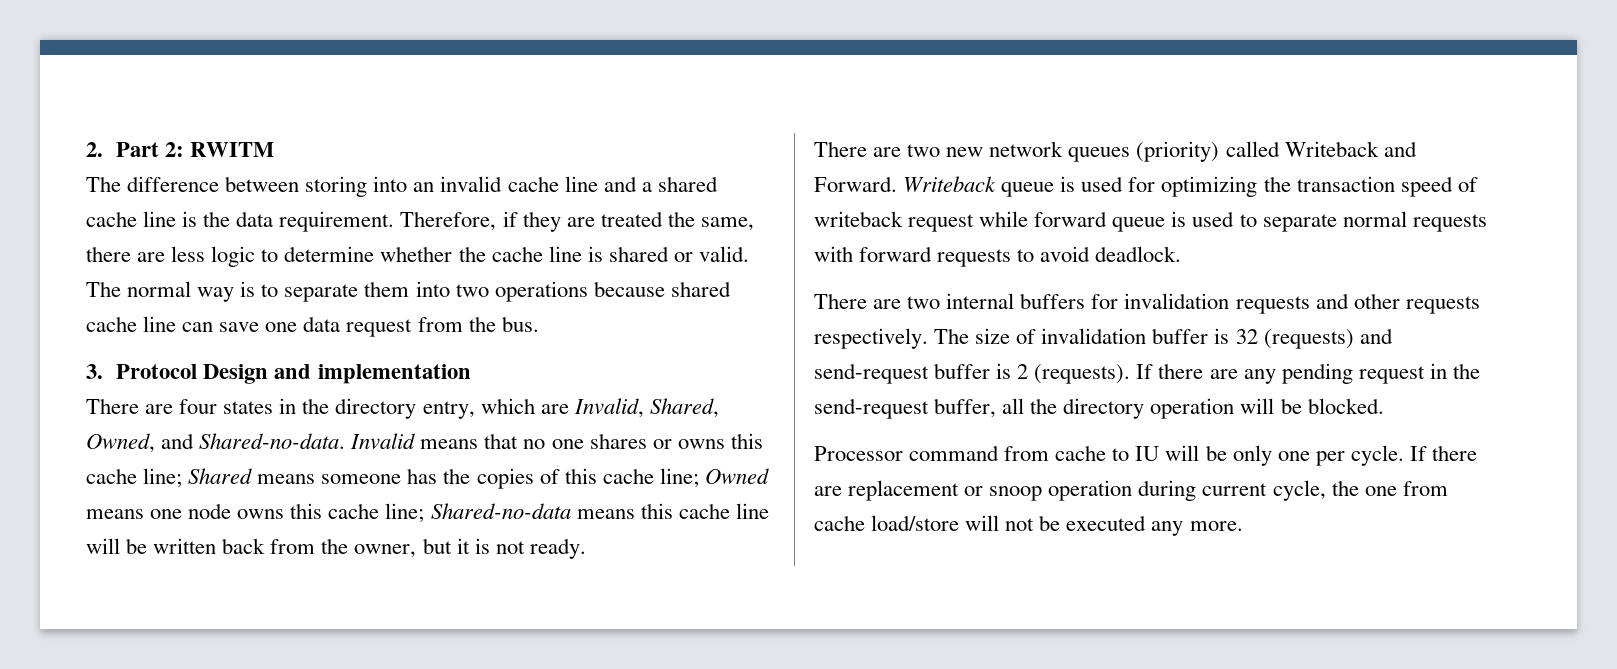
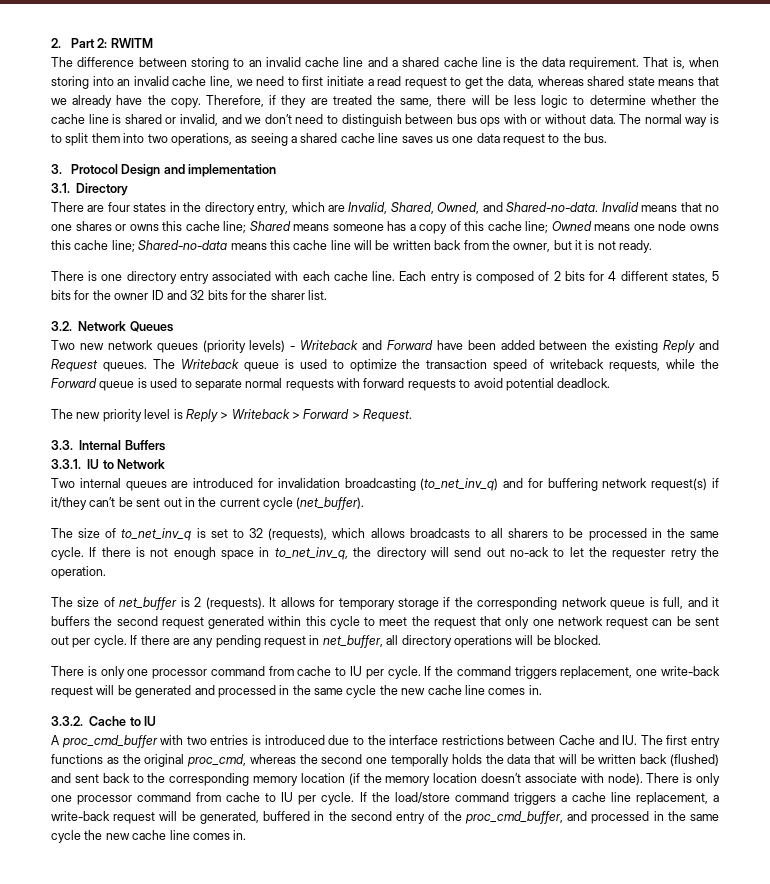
- The difference between storing into an invalid cache line and a shared cache line is the data requirement.
+ The difference between storing to an invalid cache line and a shared cache line is the data requirement.
+ That is, when storing into an invalid cache line, we need to first initiate a read request to get the data, whereas shared state means that we already have the copy.
- Therefore, if they are treated the same, there are less logic to determine whether the cache line is shared or valid.
+ Therefore, if they are treated the same, there will be less logic to determine whether the cache line is shared or invalid, and we don’t need to distinguish between bus ops with or without data.
- The normal way is to separate them into two operations because shared cache line can save one data request from the bus.
+ The normal way is to split them into two operations, as seeing a shared cache line saves us one data request to the bus.
+ 3.1. Directory
- Invalid means that no one shares or owns this cache line; Shared means someone has the copies of this cache line; Owned means one node owns this cache line; Shared-no-data means this cache line will be written back from the owner, but it is not ready.
+ Invalid means that no one shares or owns this cache line; Shared means someone has a copy of this cache line; Owned means one node owns this cache line; Shared-no-data means this cache line will be written back from the owner, but it is not ready.
- There are two new network queues (priority) called Writeback and Forward. Writeback queue is used for optimizing the transaction speed of writeback request while forward queue is used to separate normal requests with forward requests to avoid deadlock.
+ There is one directory entry associated with each cache line. Each entry is composed of 2 bits for 4 different states, 5 bits for the owner ID and 32 bits for the sharer list.
+ 3.2. Network Queues
+ Two new network queues (priority levels) - Writeback and Forward have been added between the existing Reply and Request queues. The Writeback queue is used to optimize the transaction speed of writeback requests, while the Forward queue is used to separate normal requests with forward requests to avoid potential deadlock.
- There are two internal buffers for invalidation requests and other requests respectively. The size of invalidation buffer is 32 (requests) and send-request buffer is 2 (requests).
+ The new priority level is Reply > Writeback > Forward > Request.
+ 3.3. Internal Buffers
+ 3.3.1. IU to Network
+ Two internal queues are introduced for invalidation broadcasting (to_net_inv_q) and for buffering network request(s) if it/they can’t be sent out in the current cycle (net_buffer).
+ The size of to_net_inv_q is set to 32 (requests), which allows broadcasts to all sharers to be processed in the same cycle. If there is not enough space in to_net_inv_q, the directory will send out no-ack to let the requester retry the operation.
+ The size of net_buffer is 2 (requests). It allows for temporary storage if the corresponding network queue is full, and it buffers the second request generated within this cycle to meet the request that only one network request can be sent out per cycle.
- If there are any pending request in the send-request buffer, all the directory operation will be blocked.
- Processor command from cache to IU will be only one per cycle. If there are replacement or snoop operation during current cycle, the one from cache load/store will not be executed any more.
+ If there are any pending request in net_buffer, all directory operations will be blocked.
+ There is only one processor command from cache to IU per cycle. If the command triggers replacement, one write-back request will be generated and processed in the same cycle the new cache line comes in.
+ 3.3.2. Cache to IU
+ A proc_cmd_buffer with two entries is introduced due to the interface restrictions between Cache and IU. The first entry functions as the original proc_cmd, whereas the second one temporally holds the data that will be written back (flushed) and sent back to the corresponding memory location (if the memory location doesn’t associate with node). There is only one processor command from cache to IU per cycle. If the load/store command triggers a cache line replacement, a write-back request will be generated, buffered in the second entry of the proc_cmd_buffer, and processed in the same cycle the new cache line comes in.

